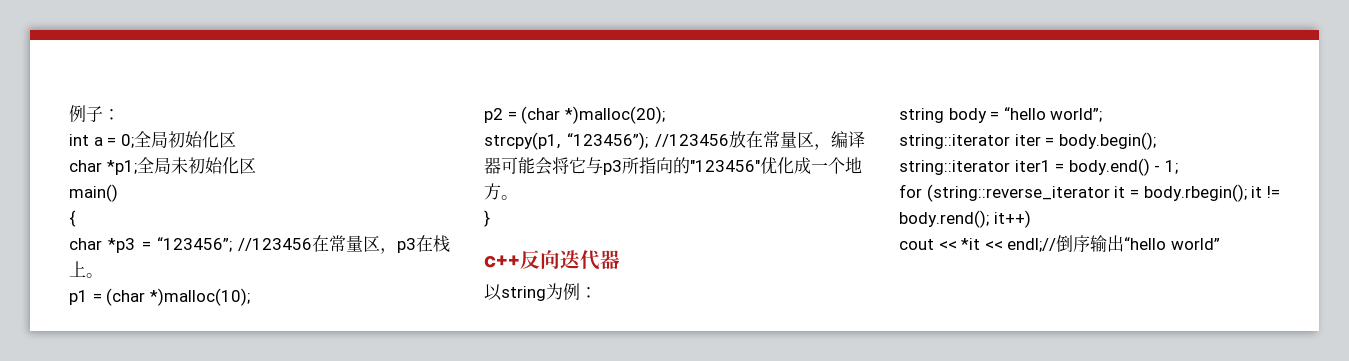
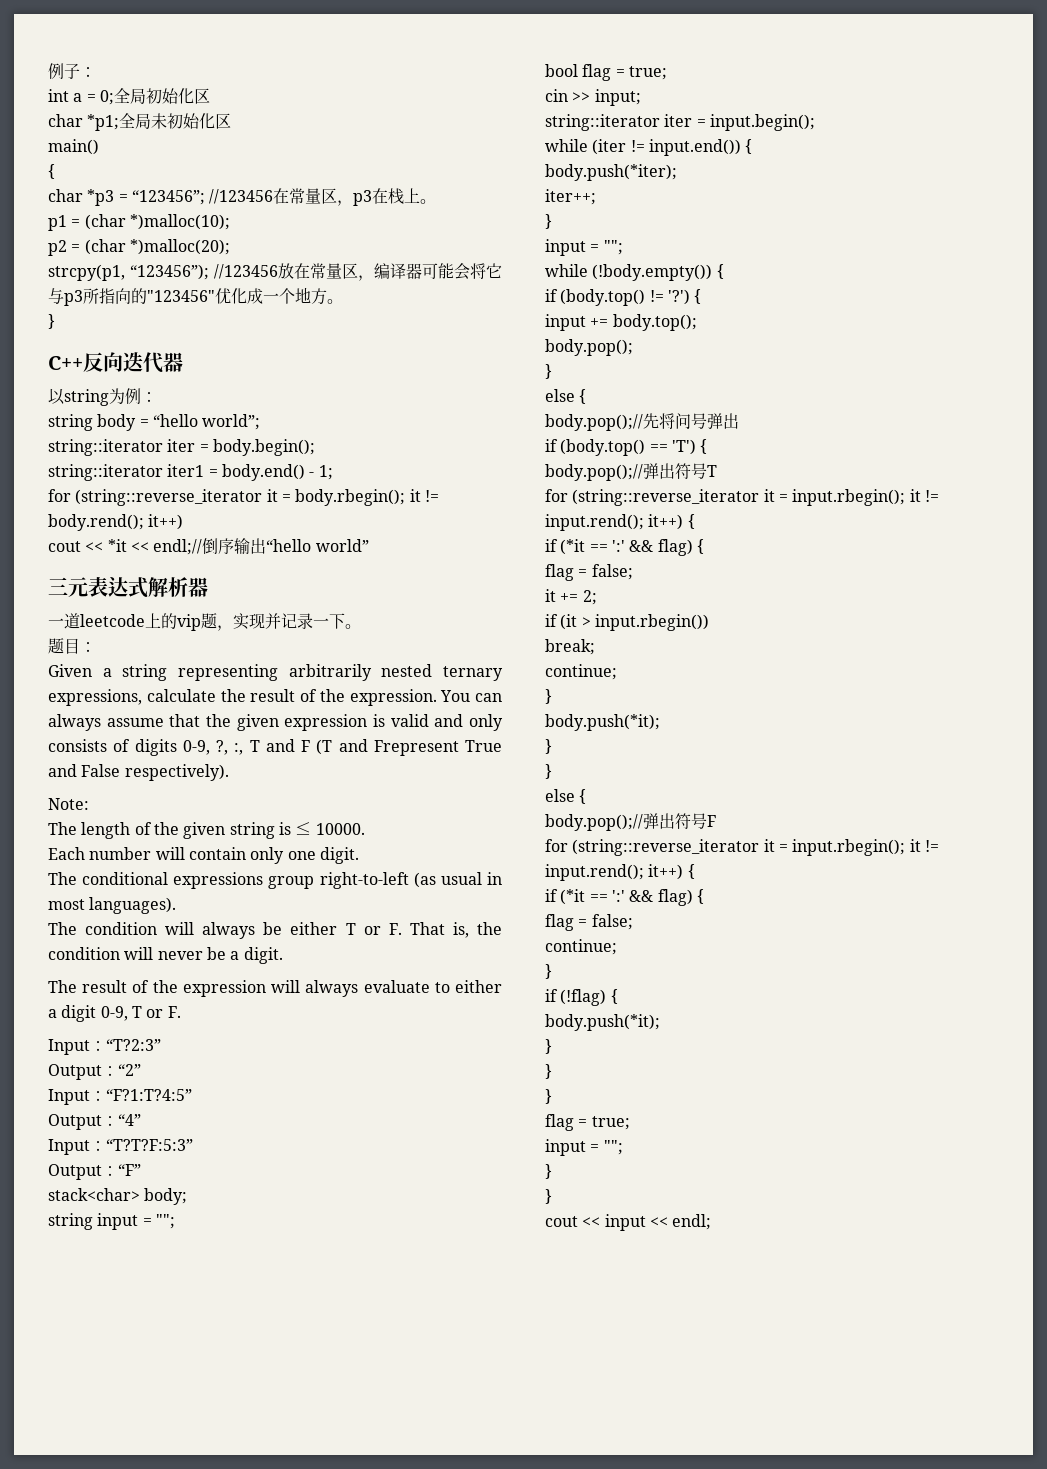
- c++反向迭代器
+ C++反向迭代器
+ 三元表达式解析器
+ 一道leetcode上的vip题，实现并记录一下。
+ 题目：
+ Given a string representing arbitrarily nested ternary expressions, calculate the result of the expression. You can always assume that the given expression is valid and only consists of digits 0-9, ?, :, T and F (T and Frepresent True and False respectively).
+ Note:
+ The length of the given string is ≤ 10000.
+ Each number will contain only one digit.
+ The conditional expressions group right-to-left (as usual in most languages).
+ The condition will always be either T or F. That is, the condition will never be a digit.
+ The result of the expression will always evaluate to either a digit 0-9, T or F.
+ Input：“T?2:3”
+ Output：“2”
+ Input：“F?1:T?4:5”
+ Output：“4”
+ Input：“T?T?F:5:3”
+ Output：“F”
+ stack<char> body;
+ string input = "";
+ bool flag = true;
+ cin >> input;
+ string::iterator iter = input.begin();
+ while (iter != input.end()) {
+ body.push(*iter);
+ iter++;
+ }
+ input = "";
+ while (!body.empty()) {
+ if (body.top() != '?') {
+ input += body.top();
+ body.pop();
+ }
+ else {
+ body.pop();//先将问号弹出
+ if (body.top() == 'T') {
+ body.pop();//弹出符号T
+ for (string::reverse_iterator it = input.rbegin(); it != input.rend(); it++) {
+ if (*it == ':' && flag) {
+ flag = false;
+ it += 2;
+ if (it > input.rbegin())
+ break;
+ continue;
+ }
+ body.push(*it);
+ }
+ }
+ else {
+ body.pop();//弹出符号F
+ for (string::reverse_iterator it = input.rbegin(); it != input.rend(); it++) {
+ if (*it == ':' && flag) {
+ flag = false;
+ continue;
+ }
+ if (!flag) {
+ body.push(*it);
+ }
+ }
+ }
+ flag = true;
+ input = "";
+ }
+ }
+ cout << input << endl;

